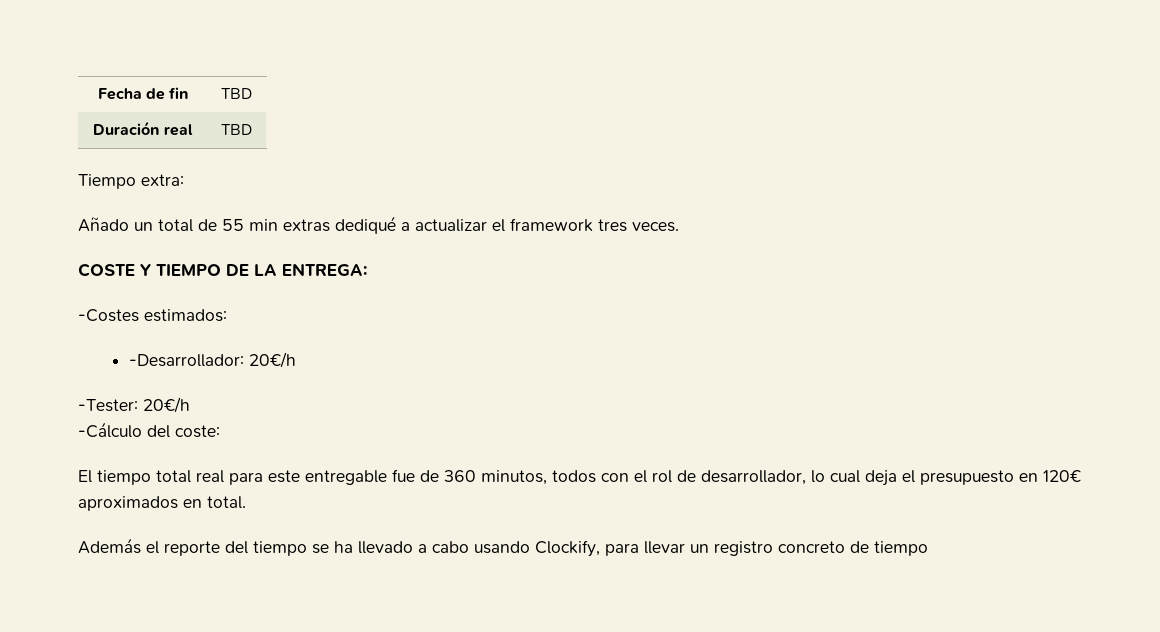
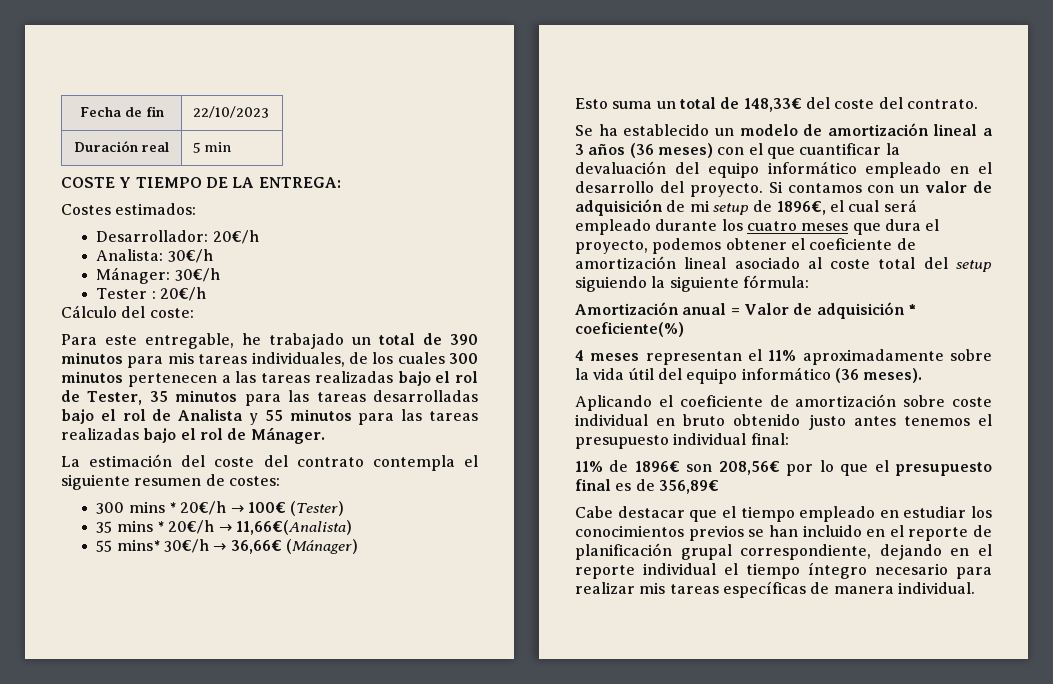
- Fecha de fin | TBD
+ Fecha de fin | 22/10/2023
- Duración real | TBD
- Tiempo extra:
- Añado un total de 55 min extras dediqué a actualizar el framework tres veces.
+ Duración real | 5 min
- -Costes estimados:
+ Costes estimados:
- -Desarrollador: 20€/h
- -Tester: 20€/h
- -Cálculo del coste:
+ Desarrollador: 20€/h
+ Analista: 30€/h
+ Mánager: 30€/h
+ Tester : 20€/h
+ Cálculo del coste:
- El tiempo total real para este entregable fue de 360 minutos, todos con el rol de desarrollador, lo cual deja el presupuesto en 120€ aproximados en total.
- Además el reporte del tiempo se ha llevado a cabo usando Clockify, para llevar un registro concreto de tiempo
+ Para este entregable, he trabajado un total de 390 minutos para mis tareas individuales, de los cuales 300 minutos pertenecen a las tareas realizadas bajo el rol de Tester, 35 minutos para las tareas desarrolladas bajo el rol de Analista y 55 minutos para las tareas realizadas bajo el rol de Mánager.
+ La estimación del coste del contrato contempla el siguiente resumen de costes:
+ 300 mins * 20€/h → 100€ (Tester)
+ 35 mins * 20€/h → 11,66€(Analista)
+ 55 mins* 30€/h → 36,66€ (Mánager)
+ Esto suma un total de 148,33€ del coste del contrato.
+ Se ha establecido un modelo de amortización lineal a 3 años (36 meses) con el que cuantificar la devaluación del equipo informático empleado en el desarrollo del proyecto. Si contamos con un valor de adquisición de mi setup de 1896€, el cual será empleado durante los cuatro meses que dura el proyecto, podemos obtener el coeficiente de amortización lineal asociado al coste total del setup siguiendo la siguiente fórmula:
+ Amortización anual = Valor de adquisición * coeficiente(%)
+ 4 meses representan el 11% aproximadamente sobre la vida útil del equipo informático (36 meses).
+ Aplicando el coeficiente de amortización sobre coste individual en bruto obtenido justo antes tenemos el presupuesto individual final:
+ 11% de 1896€ son 208,56€ por lo que el presupuesto final es de 356,89€
+ Cabe destacar que el tiempo empleado en estudiar los conocimientos previos se han incluido en el reporte de planificación grupal correspondiente, dejando en el reporte individual el tiempo íntegro necesario para realizar mis tareas específicas de manera individual.

